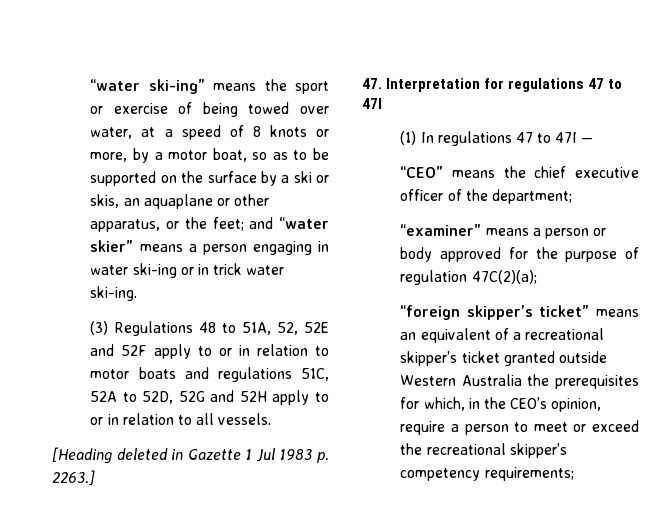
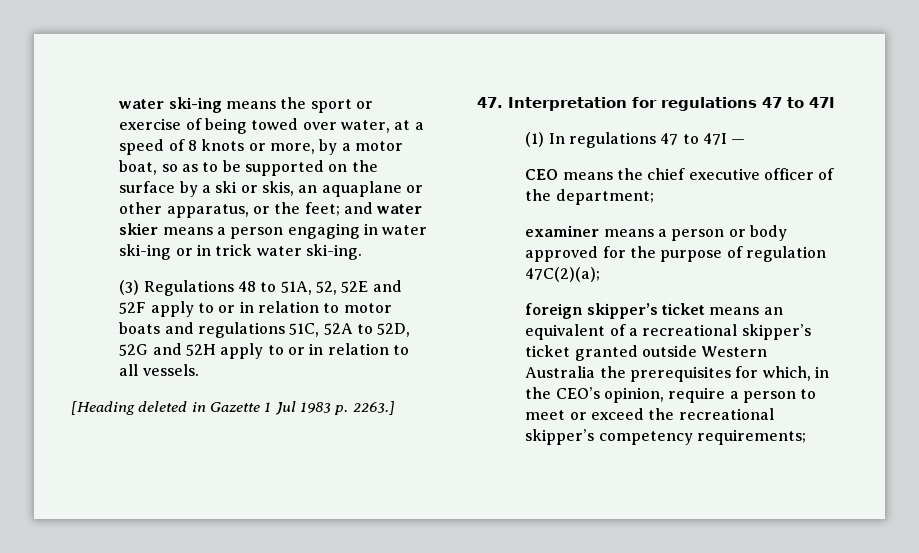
- “water ski-ing” means the sport or exercise of being towed over water, at a speed of 8 knots or more, by a motor boat, so as to be supported on the surface by a ski or skis, an aquaplane or other apparatus, or the feet; and “water skier” means a person engaging in water ski-ing or in trick water ski-ing.
+ water ski-ing means the sport or exercise of being towed over water, at a speed of 8 knots or more, by a motor boat, so as to be supported on the surface by a ski or skis, an aquaplane or other apparatus, or the feet; and water skier means a person engaging in water ski-ing or in trick water ski-ing.
- “CEO” means the chief executive officer of the department;
+ CEO means the chief executive officer of the department;
- “examiner” means a person or body approved for the purpose of regulation 47C(2)(a);
+ examiner means a person or body approved for the purpose of regulation 47C(2)(a);
- “foreign skipper’s ticket” means an equivalent of a recreational skipper’s ticket granted outside Western Australia the prerequisites for which, in the CEO’s opinion, require a person to meet or exceed the recreational skipper’s competency requirements;
+ foreign skipper’s ticket means an equivalent of a recreational skipper’s ticket granted outside Western Australia the prerequisites for which, in the CEO’s opinion, require a person to meet or exceed the recreational skipper’s competency requirements;

